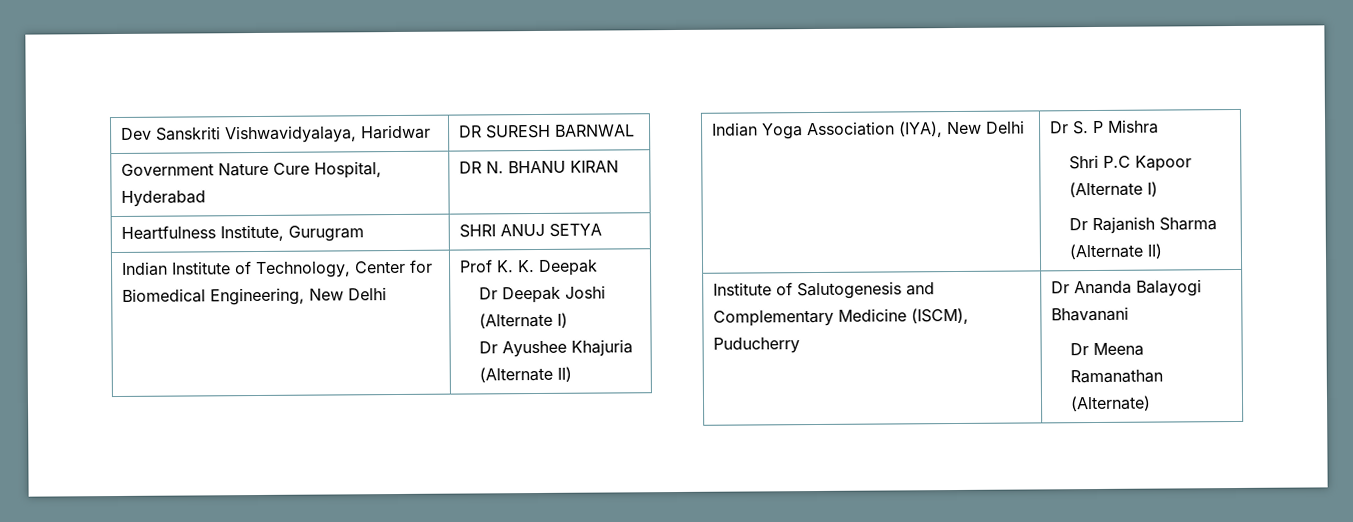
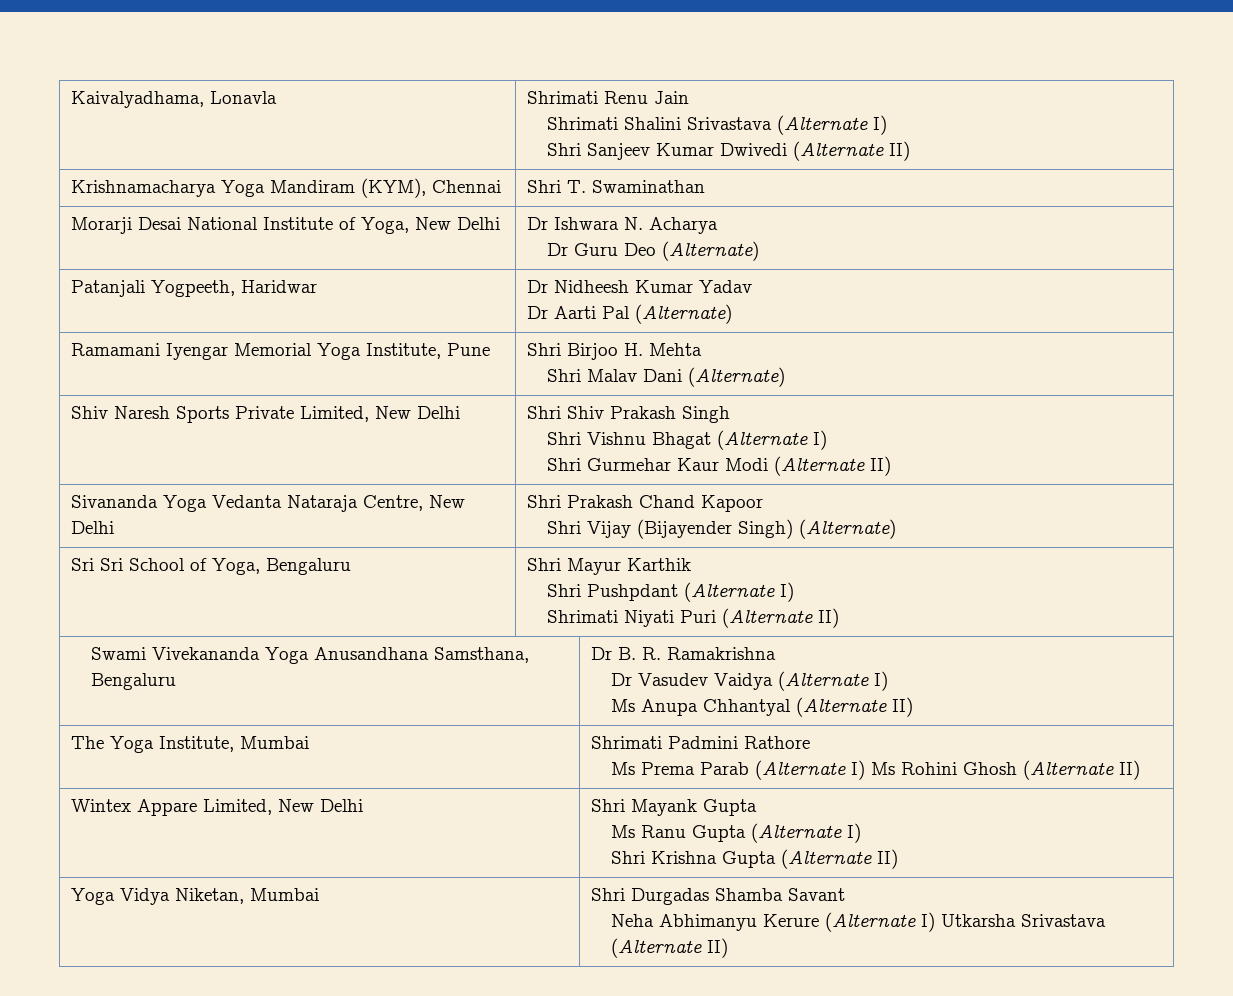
- Dev Sanskriti Vishwavidyalaya, Haridwar | DR SURESH BARNWAL
- Government Nature Cure Hospital, Hyderabad | DR N. BHANU KIRAN
- Heartfulness Institute, Gurugram | SHRI ANUJ SETYA
- Indian Institute of Technology, Center for Biomedical Engineering, New Delhi | Prof K. K. Deepak
- Dr Deepak Joshi (Alternate I)
- Dr Ayushee Khajuria (Alternate II)
- Indian Yoga Association (IYA), New Delhi | Dr S. P Mishra
- Shri P.C Kapoor (Alternate I)
- Dr Rajanish Sharma (Alternate II)
- Institute of Salutogenesis and Complementary Medicine (ISCM), Puducherry | Dr Ananda Balayogi Bhavanani
- Dr Meena Ramanathan (Alternate)
+ Kaivalyadhama, Lonavla | Shrimati Renu Jain
+ Shrimati Shalini Srivastava (Alternate I)
+ Shri Sanjeev Kumar Dwivedi (Alternate II)
+ Krishnamacharya Yoga Mandiram (KYM), Chennai | Shri T. Swaminathan
+ Morarji Desai National Institute of Yoga, New Delhi | Dr Ishwara N. Acharya
+ Dr Guru Deo (Alternate)
+ Patanjali Yogpeeth, Haridwar | Dr Nidheesh Kumar Yadav
+ Dr Aarti Pal (Alternate)
+ Ramamani Iyengar Memorial Yoga Institute, Pune | Shri Birjoo H. Mehta
+ Shri Malav Dani (Alternate)
+ Shiv Naresh Sports Private Limited, New Delhi | Shri Shiv Prakash Singh
+ Shri Vishnu Bhagat (Alternate I)
+ Shri Gurmehar Kaur Modi (Alternate II)
+ Sivananda Yoga Vedanta Nataraja Centre, New Delhi | Shri Prakash Chand Kapoor
+ Shri Vijay (Bijayender Singh) (Alternate)
+ Sri Sri School of Yoga, Bengaluru | Shri Mayur Karthik
+ Shri Pushpdant (Alternate I)
+ Shrimati Niyati Puri (Alternate II)
+ Swami Vivekananda Yoga Anusandhana Samsthana, Bengaluru | Dr B. R. Ramakrishna
+ Dr Vasudev Vaidya (Alternate I)
+ Ms Anupa Chhantyal (Alternate II)
+ The Yoga Institute, Mumbai | Shrimati Padmini Rathore
+ Ms Prema Parab (Alternate I) Ms Rohini Ghosh (Alternate II)
+ Wintex Appare Limited, New Delhi | Shri Mayank Gupta
+ Ms Ranu Gupta (Alternate I)
+ Shri Krishna Gupta (Alternate II)
+ Yoga Vidya Niketan, Mumbai | Shri Durgadas Shamba Savant
+ Neha Abhimanyu Kerure (Alternate I) Utkarsha Srivastava (Alternate II)

